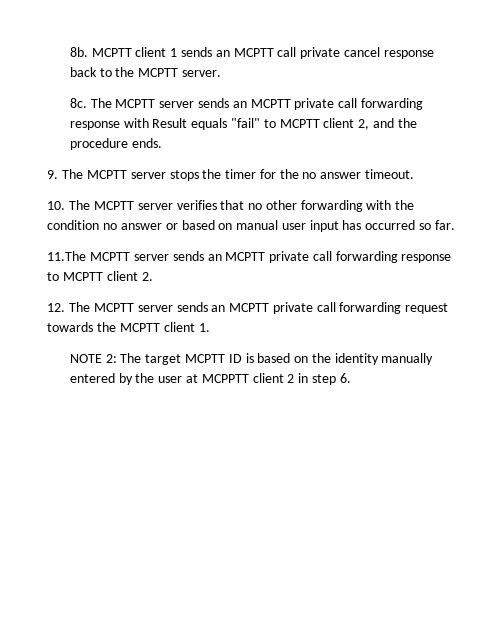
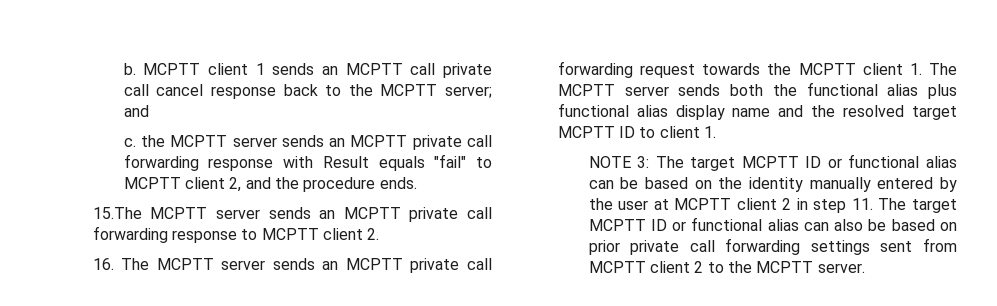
- 8b.
+ b.
- MCPTT client 1 sends an MCPTT call private cancel response back to the MCPTT server.
- 8c. The MCPTT server sends an MCPTT private call forwarding response with Result equals "fail" to MCPTT client 2, and the procedure ends.
+ MCPTT client 1 sends an MCPTT call private call cancel response back to the MCPTT server; and
+ c. the MCPTT server sends an MCPTT private call forwarding response with Result equals "fail" to MCPTT client 2, and the procedure ends.
- 9. The MCPTT server stops the timer for the no answer timeout.
- 10. The MCPTT server verifies that no other forwarding with the condition no answer or based on manual user input has occurred so far.
- 11.The MCPTT server sends an MCPTT private call forwarding response to MCPTT client 2.
+ 15.The MCPTT server sends an MCPTT private call forwarding response to MCPTT client 2.
- 12. The MCPTT server sends an MCPTT private call forwarding request towards the MCPTT client 1.
+ 16. The MCPTT server sends an MCPTT private call forwarding request towards the MCPTT client 1. The MCPTT server sends both the functional alias plus functional alias display name and the resolved target MCPTT ID to client 1.
- NOTE 2: The target MCPTT ID is based on the identity manually entered by the user at MCPPTT client 2 in step 6.
+ NOTE 3: The target MCPTT ID or functional alias can be based on the identity manually entered by the user at MCPTT client 2 in step 11. The target MCPTT ID or functional alias can also be based on prior private call forwarding settings sent from MCPTT client 2 to the MCPTT server.

